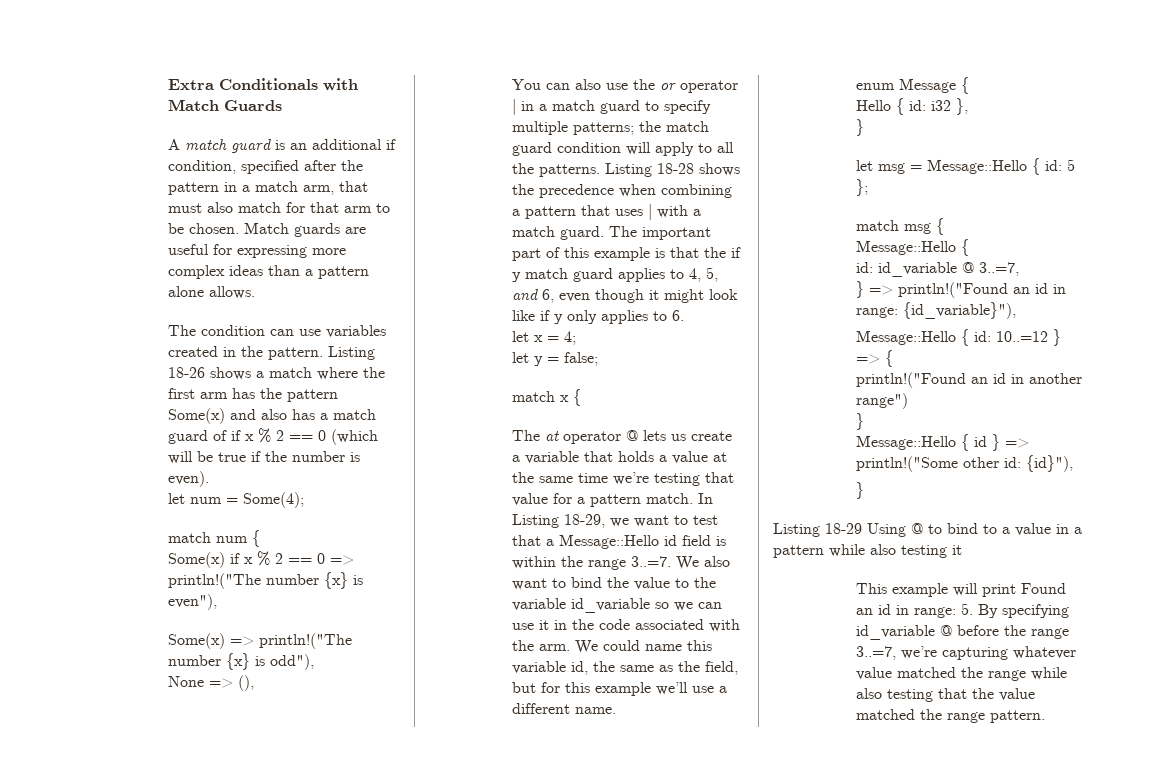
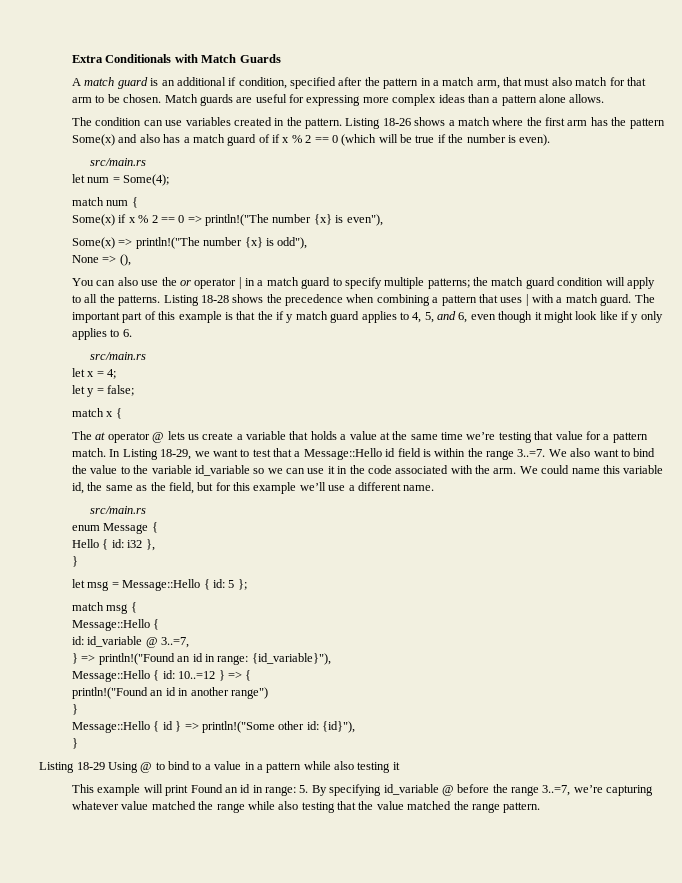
  Listing 18-26 shows a match where the first arm has the pattern Some(x) and also has a match guard of if x % 2 == 0 (which will be true if the number is even).
+ src/main.rs
  The important part of this example is that the if y match guard applies to 4, 5, and 6, even though it might look like if y only applies to 6.
+ src/main.rs
  We could name this variable id, the same as the field, but for this example we’ll use a different name.
+ src/main.rs

